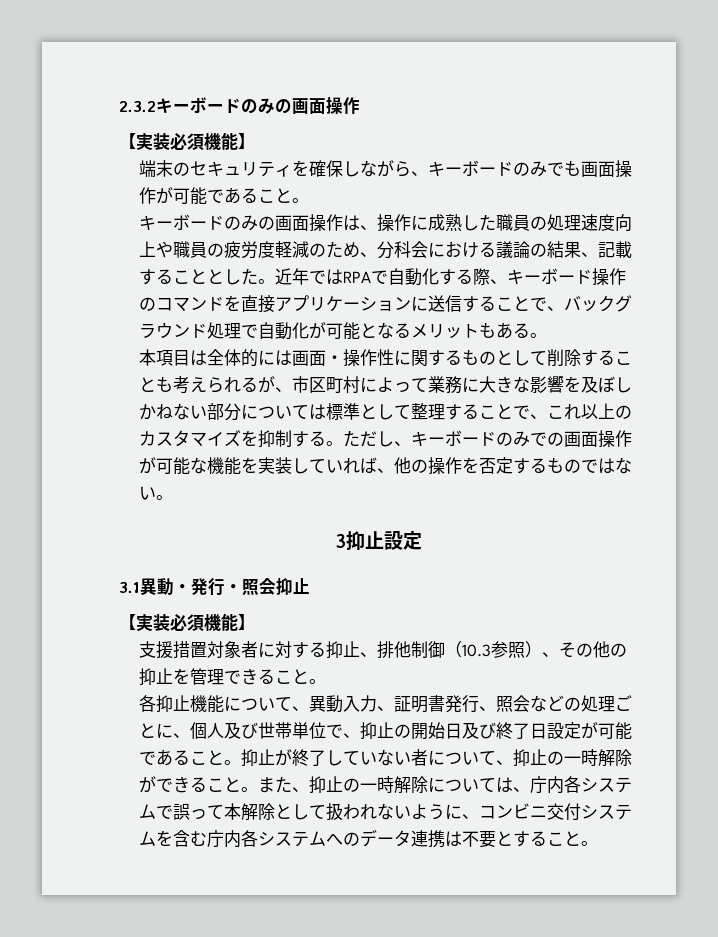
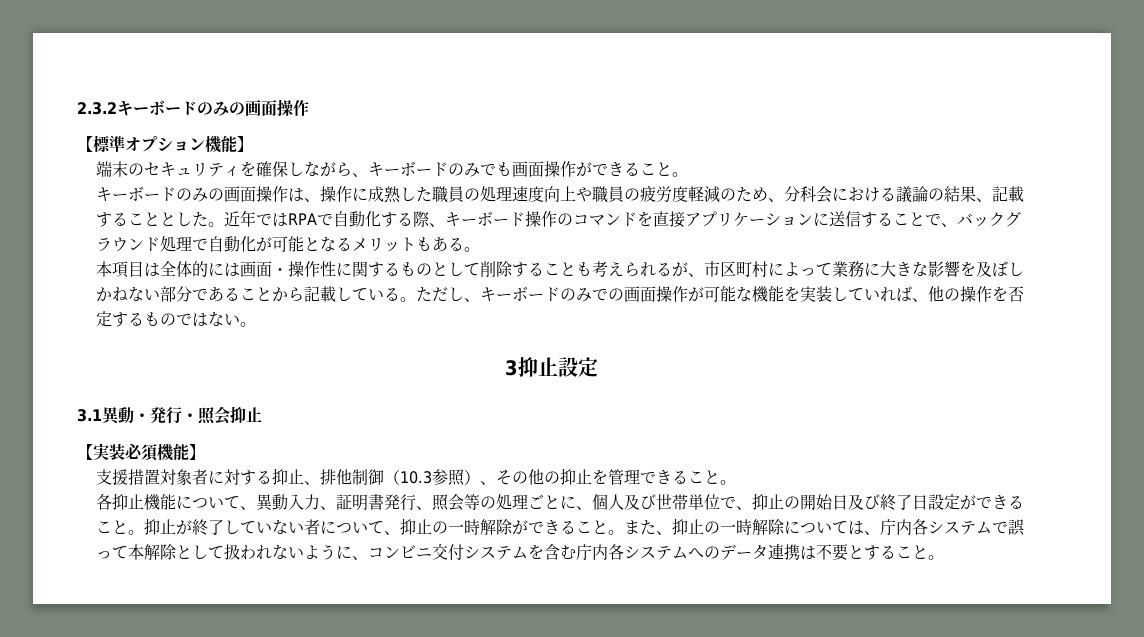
  2.3.2キーボードのみの画面操作
- 【実装必須機能】
+ 【標準オプション機能】
- 端末のセキュリティを確保しながら、キーボードのみでも画面操作が可能であること。
+ 端末のセキュリティを確保しながら、キーボードのみでも画面操作ができること。
- 本項目は全体的には画面・操作性に関するものとして削除することも考えられるが、市区町村によって業務に大きな影響を及ぼしかねない部分については標準として整理することで、これ以上のカスタマイズを抑制する。
+ 本項目は全体的には画面・操作性に関するものとして削除することも考えられるが、市区町村によって業務に大きな影響を及ぼしかねない部分であることから記載している。
- 各抑止機能について、異動入力、証明書発行、照会などの処理ごとに、個人及び世帯単位で、抑止の開始日及び終了日設定が可能であること。
+ 各抑止機能について、異動入力、証明書発行、照会等の処理ごとに、個人及び世帯単位で、抑止の開始日及び終了日設定ができること。

